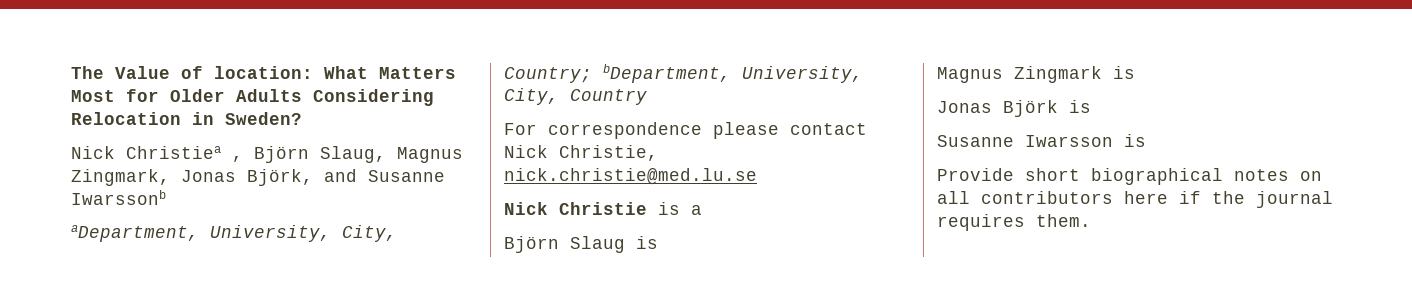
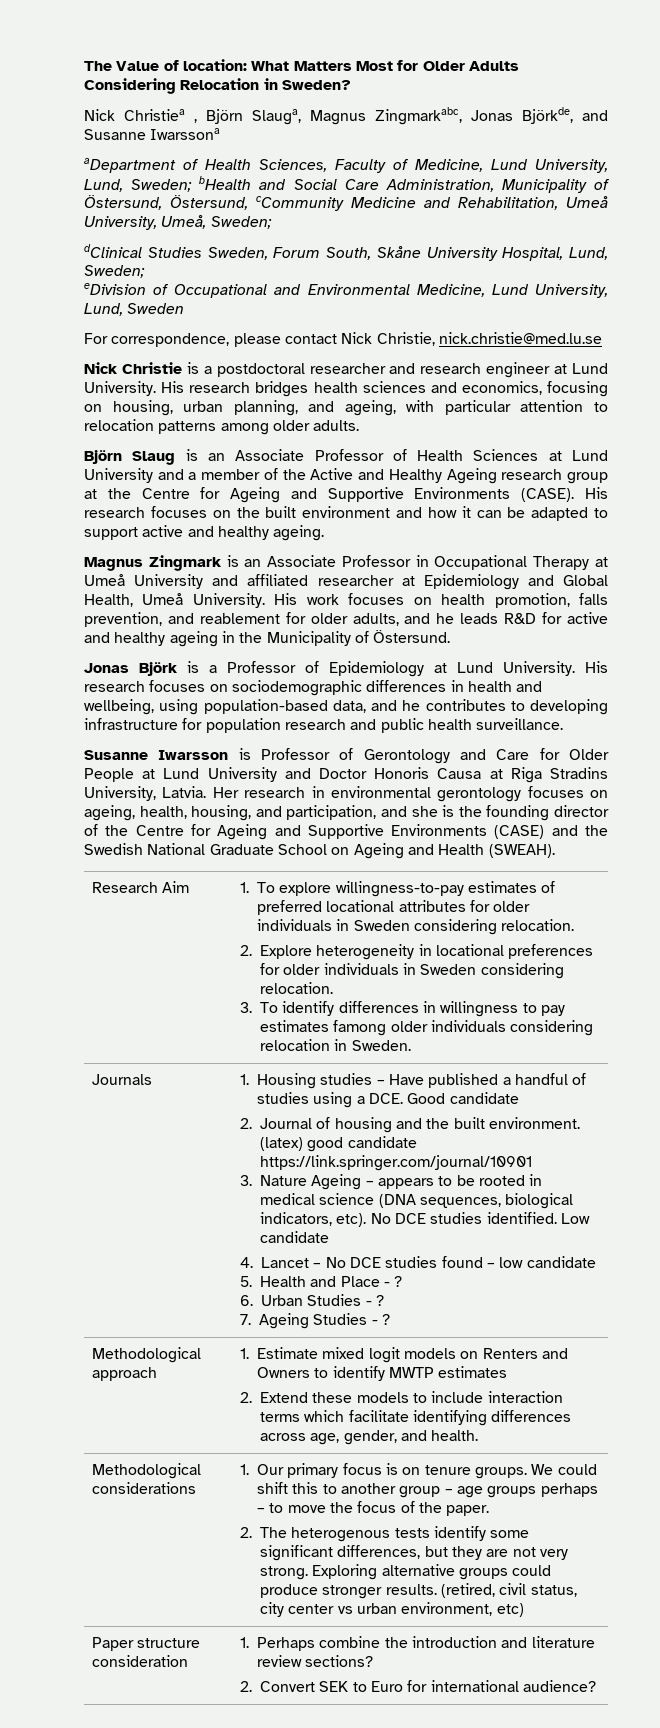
- Nick Christiea , Björn Slaug, Magnus Zingmark, Jonas Björk, and Susanne Iwarssonb
- aDepartment, University, City, Country; bDepartment, University, City, Country
+ Nick Christiea , Björn Slauga, Magnus Zingmarkabc, Jonas Björkde, and Susanne Iwarssona
+ aDepartment of Health Sciences, Faculty of Medicine, Lund University, Lund, Sweden; bHealth and Social Care Administration, Municipality of Östersund, Östersund, cCommunity Medicine and Rehabilitation, Umeå University, Umeå, Sweden;
+ dClinical Studies Sweden, Forum South, Skåne University Hospital, Lund, Sweden;
+ eDivision of Occupational and Environmental Medicine, Lund University, Lund, Sweden
- For correspondence please contact Nick Christie, nick.christie@med.lu.se
+ For correspondence, please contact Nick Christie, nick.christie@med.lu.se
- Nick Christie is a
- Björn Slaug is
- Magnus Zingmark is
- Jonas Björk is
- Susanne Iwarsson is
- Provide short biographical notes on all contributors here if the journal requires them.
+ Nick Christie is a postdoctoral researcher and research engineer at Lund University. His research bridges health sciences and economics, focusing on housing, urban planning, and ageing, with particular attention to relocation patterns among older adults.
+ Björn Slaug is an Associate Professor of Health Sciences at Lund University and a member of the Active and Healthy Ageing research group at the Centre for Ageing and Supportive Environments (CASE). His research focuses on the built environment and how it can be adapted to support active and healthy ageing.
+ Magnus Zingmark is an Associate Professor in Occupational Therapy at Umeå University and affiliated researcher at Epidemiology and Global Health, Umeå University. His work focuses on health promotion, falls prevention, and reablement for older adults, and he leads R&D for active and healthy ageing in the Municipality of Östersund.
+ Jonas Björk is a Professor of Epidemiology at Lund University. His research focuses on sociodemographic differences in health and wellbeing, using population-based data, and he contributes to developing infrastructure for population research and public health surveillance.
+ Susanne Iwarsson is Professor of Gerontology and Care for Older People at Lund University and Doctor Honoris Causa at Riga Stradins University, Latvia. Her research in environmental gerontology focuses on ageing, health, housing, and participation, and she is the founding director of the Centre for Ageing and Supportive Environments (CASE) and the Swedish National Graduate School on Ageing and Health (SWEAH).
+ Research Aim | 1. To explore willingness-to-pay estimates of preferred locational attributes for older individuals in Sweden considering relocation.
+ 2. Explore heterogeneity in locational preferences for older individuals in Sweden considering relocation.
+ 3. To identify differences in willingness to pay estimates famong older individuals considering relocation in Sweden.
+ Journals | 1. Housing studies – Have published a handful of studies using a DCE. Good candidate
+ 2. Journal of housing and the built environment. (latex) good candidate https://link.springer.com/journal/10901
+ 3. Nature Ageing – appears to be rooted in medical science (DNA sequences, biological indicators, etc). No DCE studies identified. Low candidate
+ 4. Lancet – No DCE studies found – low candidate
+ 5. Health and Place - ?
+ 6. Urban Studies - ?
+ 7. Ageing Studies - ?
+ Methodological approach | 1. Estimate mixed logit models on Renters and Owners to identify MWTP estimates
+ 2. Extend these models to include interaction terms which facilitate identifying differences across age, gender, and health.
+ Methodological considerations | 1. Our primary focus is on tenure groups. We could shift this to another group – age groups perhaps – to move the focus of the paper.
+ 2. The heterogenous tests identify some significant differences, but they are not very strong. Exploring alternative groups could produce stronger results. (retired, civil status, city center vs urban environment, etc)
+ Paper structure consideration | 1. Perhaps combine the introduction and literature review sections?
+ 2. Convert SEK to Euro for international audience?

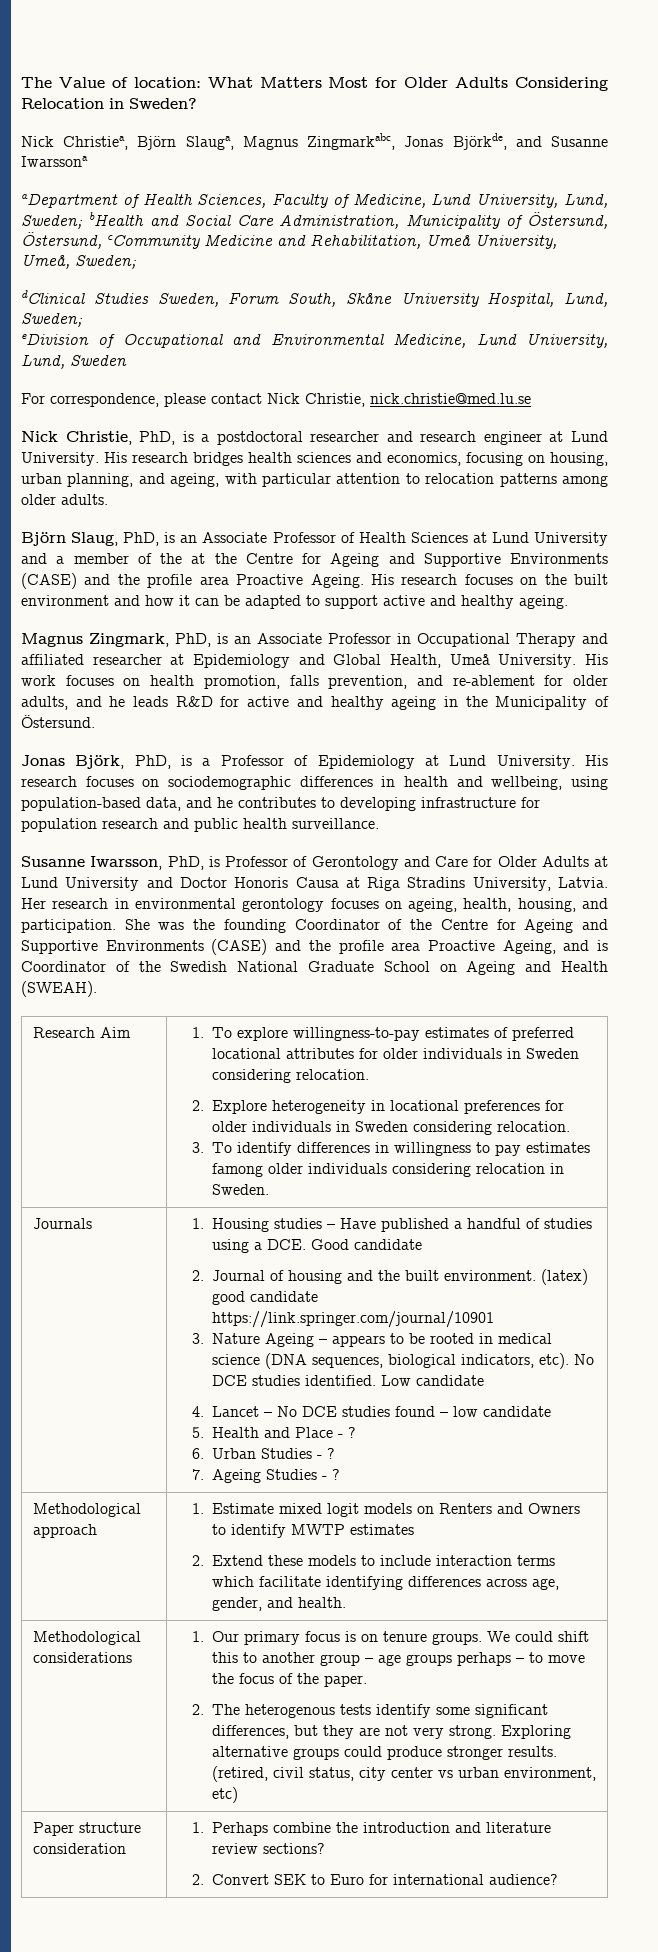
- Nick Christiea , Björn Slauga, Magnus Zingmarkabc, Jonas Björkde, and Susanne Iwarssona
+ Nick Christiea, Björn Slauga, Magnus Zingmarkabc, Jonas Björkde, and Susanne Iwarssona
- Nick Christie is a postdoctoral researcher and research engineer at Lund University.
+ Nick Christie, PhD, is a postdoctoral researcher and research engineer at Lund University.
- Björn Slaug is an Associate Professor of Health Sciences at Lund University and a member of the Active and Healthy Ageing research group at the Centre for Ageing and Supportive Environments (CASE).
+ Björn Slaug, PhD, is an Associate Professor of Health Sciences at Lund University and a member of the at the Centre for Ageing and Supportive Environments (CASE) and the profile area Proactive Ageing.
- Magnus Zingmark is an Associate Professor in Occupational Therapy at Umeå University and affiliated researcher at Epidemiology and Global Health, Umeå University.
+ Magnus Zingmark, PhD, is an Associate Professor in Occupational Therapy and affiliated researcher at Epidemiology and Global Health, Umeå University.
- His work focuses on health promotion, falls prevention, and reablement for older adults, and he leads R&D for active and healthy ageing in the Municipality of Östersund.
+ His work focuses on health promotion, falls prevention, and re-ablement for older adults, and he leads R&D for active and healthy ageing in the Municipality of Östersund.
- Jonas Björk is a Professor of Epidemiology at Lund University.
+ Jonas Björk, PhD, is a Professor of Epidemiology at Lund University.
- Susanne Iwarsson is Professor of Gerontology and Care for Older People at Lund University and Doctor Honoris Causa at Riga Stradins University, Latvia.
+ Susanne Iwarsson, PhD, is Professor of Gerontology and Care for Older Adults at Lund University and Doctor Honoris Causa at Riga Stradins University, Latvia.
- Her research in environmental gerontology focuses on ageing, health, housing, and participation, and she is the founding director of the Centre for Ageing and Supportive Environments (CASE) and the Swedish National Graduate School on Ageing and Health (SWEAH).
+ Her research in environmental gerontology focuses on ageing, health, housing, and participation. She was the founding Coordinator of the Centre for Ageing and Supportive Environments (CASE) and the profile area Proactive Ageing, and is Coordinator of the Swedish National Graduate School on Ageing and Health (SWEAH).

